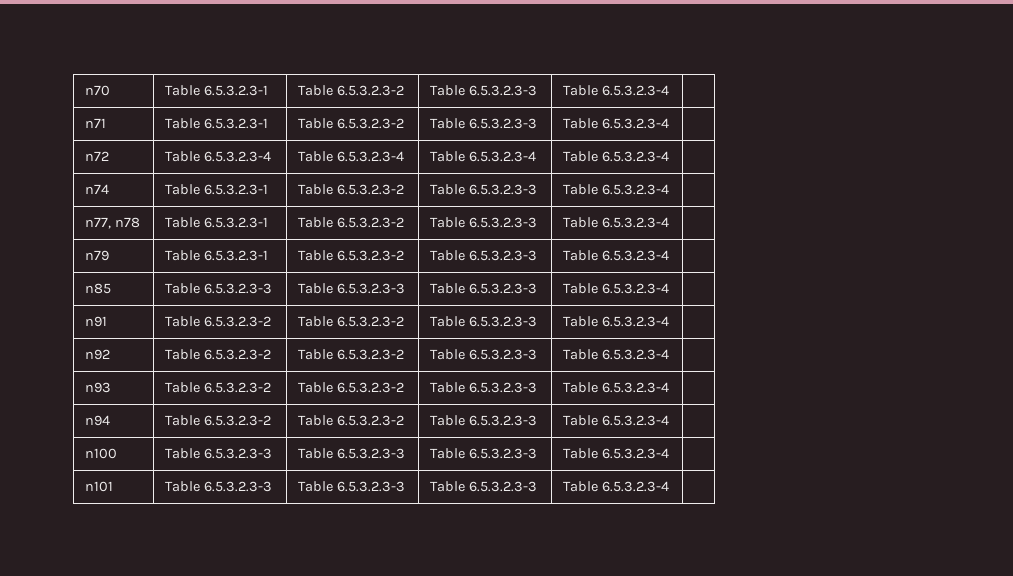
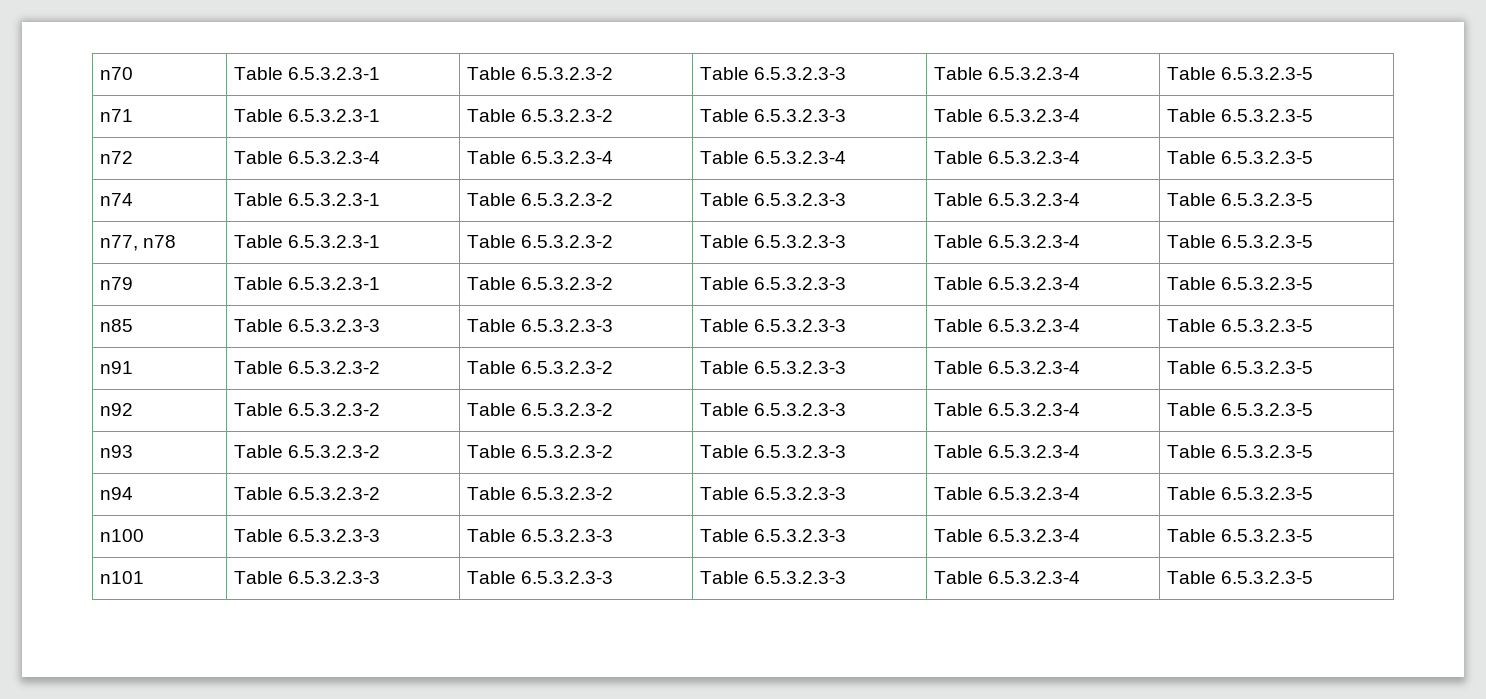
- n70 | Table 6.5.3.2.3-1 | Table 6.5.3.2.3-2 | Table 6.5.3.2.3-3 | Table 6.5.3.2.3-4 |
+ n70 | Table 6.5.3.2.3-1 | Table 6.5.3.2.3-2 | Table 6.5.3.2.3-3 | Table 6.5.3.2.3-4 | Table 6.5.3.2.3-5
- n71 | Table 6.5.3.2.3-1 | Table 6.5.3.2.3-2 | Table 6.5.3.2.3-3 | Table 6.5.3.2.3-4 |
+ n71 | Table 6.5.3.2.3-1 | Table 6.5.3.2.3-2 | Table 6.5.3.2.3-3 | Table 6.5.3.2.3-4 | Table 6.5.3.2.3-5
- n72 | Table 6.5.3.2.3-4 | Table 6.5.3.2.3-4 | Table 6.5.3.2.3-4 | Table 6.5.3.2.3-4 |
+ n72 | Table 6.5.3.2.3-4 | Table 6.5.3.2.3-4 | Table 6.5.3.2.3-4 | Table 6.5.3.2.3-4 | Table 6.5.3.2.3-5
- n74 | Table 6.5.3.2.3-1 | Table 6.5.3.2.3-2 | Table 6.5.3.2.3-3 | Table 6.5.3.2.3-4 |
+ n74 | Table 6.5.3.2.3-1 | Table 6.5.3.2.3-2 | Table 6.5.3.2.3-3 | Table 6.5.3.2.3-4 | Table 6.5.3.2.3-5
- n77, n78 | Table 6.5.3.2.3-1 | Table 6.5.3.2.3-2 | Table 6.5.3.2.3-3 | Table 6.5.3.2.3-4 |
+ n77, n78 | Table 6.5.3.2.3-1 | Table 6.5.3.2.3-2 | Table 6.5.3.2.3-3 | Table 6.5.3.2.3-4 | Table 6.5.3.2.3-5
- n79 | Table 6.5.3.2.3-1 | Table 6.5.3.2.3-2 | Table 6.5.3.2.3-3 | Table 6.5.3.2.3-4 |
+ n79 | Table 6.5.3.2.3-1 | Table 6.5.3.2.3-2 | Table 6.5.3.2.3-3 | Table 6.5.3.2.3-4 | Table 6.5.3.2.3-5
- n85 | Table 6.5.3.2.3-3 | Table 6.5.3.2.3-3 | Table 6.5.3.2.3-3 | Table 6.5.3.2.3-4 |
+ n85 | Table 6.5.3.2.3-3 | Table 6.5.3.2.3-3 | Table 6.5.3.2.3-3 | Table 6.5.3.2.3-4 | Table 6.5.3.2.3-5
- n91 | Table 6.5.3.2.3-2 | Table 6.5.3.2.3-2 | Table 6.5.3.2.3-3 | Table 6.5.3.2.3-4 |
+ n91 | Table 6.5.3.2.3-2 | Table 6.5.3.2.3-2 | Table 6.5.3.2.3-3 | Table 6.5.3.2.3-4 | Table 6.5.3.2.3-5
- n92 | Table 6.5.3.2.3-2 | Table 6.5.3.2.3-2 | Table 6.5.3.2.3-3 | Table 6.5.3.2.3-4 |
+ n92 | Table 6.5.3.2.3-2 | Table 6.5.3.2.3-2 | Table 6.5.3.2.3-3 | Table 6.5.3.2.3-4 | Table 6.5.3.2.3-5
- n93 | Table 6.5.3.2.3-2 | Table 6.5.3.2.3-2 | Table 6.5.3.2.3-3 | Table 6.5.3.2.3-4 |
+ n93 | Table 6.5.3.2.3-2 | Table 6.5.3.2.3-2 | Table 6.5.3.2.3-3 | Table 6.5.3.2.3-4 | Table 6.5.3.2.3-5
- n94 | Table 6.5.3.2.3-2 | Table 6.5.3.2.3-2 | Table 6.5.3.2.3-3 | Table 6.5.3.2.3-4 |
+ n94 | Table 6.5.3.2.3-2 | Table 6.5.3.2.3-2 | Table 6.5.3.2.3-3 | Table 6.5.3.2.3-4 | Table 6.5.3.2.3-5
- n100 | Table 6.5.3.2.3-3 | Table 6.5.3.2.3-3 | Table 6.5.3.2.3-3 | Table 6.5.3.2.3-4 |
+ n100 | Table 6.5.3.2.3-3 | Table 6.5.3.2.3-3 | Table 6.5.3.2.3-3 | Table 6.5.3.2.3-4 | Table 6.5.3.2.3-5
- n101 | Table 6.5.3.2.3-3 | Table 6.5.3.2.3-3 | Table 6.5.3.2.3-3 | Table 6.5.3.2.3-4 |
+ n101 | Table 6.5.3.2.3-3 | Table 6.5.3.2.3-3 | Table 6.5.3.2.3-3 | Table 6.5.3.2.3-4 | Table 6.5.3.2.3-5

